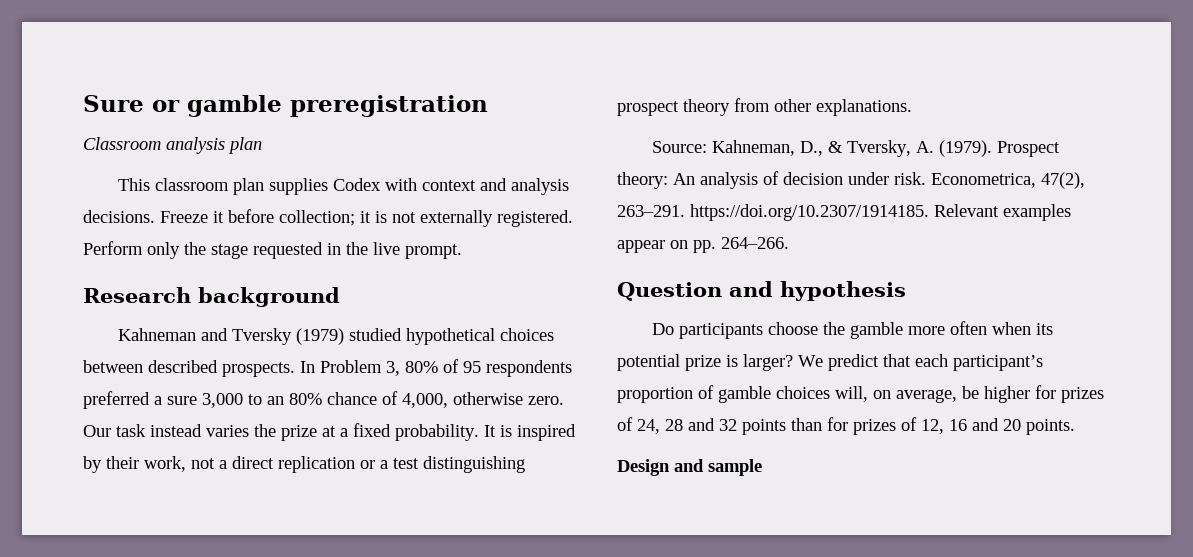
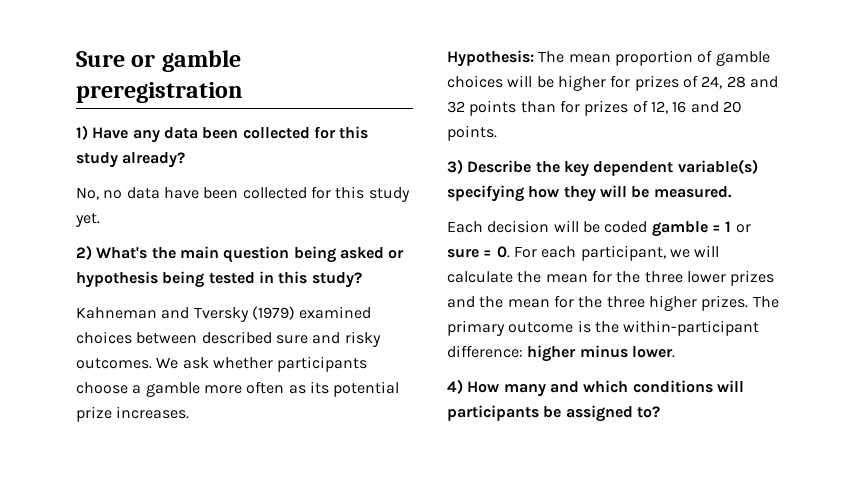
- Classroom analysis plan
- This classroom plan supplies Codex with context and analysis decisions. Freeze it before collection; it is not externally registered. Perform only the stage requested in the live prompt.
- Research background
+ 1) Have any data been collected for this study already?
+ No, no data have been collected for this study yet.
+ 2) What's the main question being asked or hypothesis being tested in this study?
- Kahneman and Tversky (1979) studied hypothetical choices between described prospects. In Problem 3, 80% of 95 respondents preferred a sure 3,000 to an 80% chance of 4,000, otherwise zero. Our task instead varies the prize at a fixed probability. It is inspired by their work, not a direct replication or a test distinguishing prospect theory from other explanations.
- Source: Kahneman, D., & Tversky, A. (1979). Prospect theory: An analysis of decision under risk. Econometrica, 47(2), 263–291. https://doi.org/10.2307/1914185. Relevant examples appear on pp. 264–266.
- Question and hypothesis
- Do participants choose the gamble more often when its potential prize is larger? We predict that each participant’s proportion of gamble choices will, on average, be higher for prizes of 24, 28 and 32 points than for prizes of 12, 16 and 20 points.
+ Kahneman and Tversky (1979) examined choices between described sure and risky outcomes. We ask whether participants choose a gamble more often as its potential prize increases.
+ Hypothesis: The mean proportion of gamble choices will be higher for prizes of 24, 28 and 32 points than for prizes of 12, 16 and 20 points.
- Design and sample
+ 3) Describe the key dependent variable(s) specifying how they will be measured.
+ Each decision will be coded gamble = 1 or sure = 0. For each participant, we will calculate the mean for the three lower prizes and the mean for the three higher prizes. The primary outcome is the within-participant difference: higher minus lower.
+ 4) How many and which conditions will participants be assigned to?

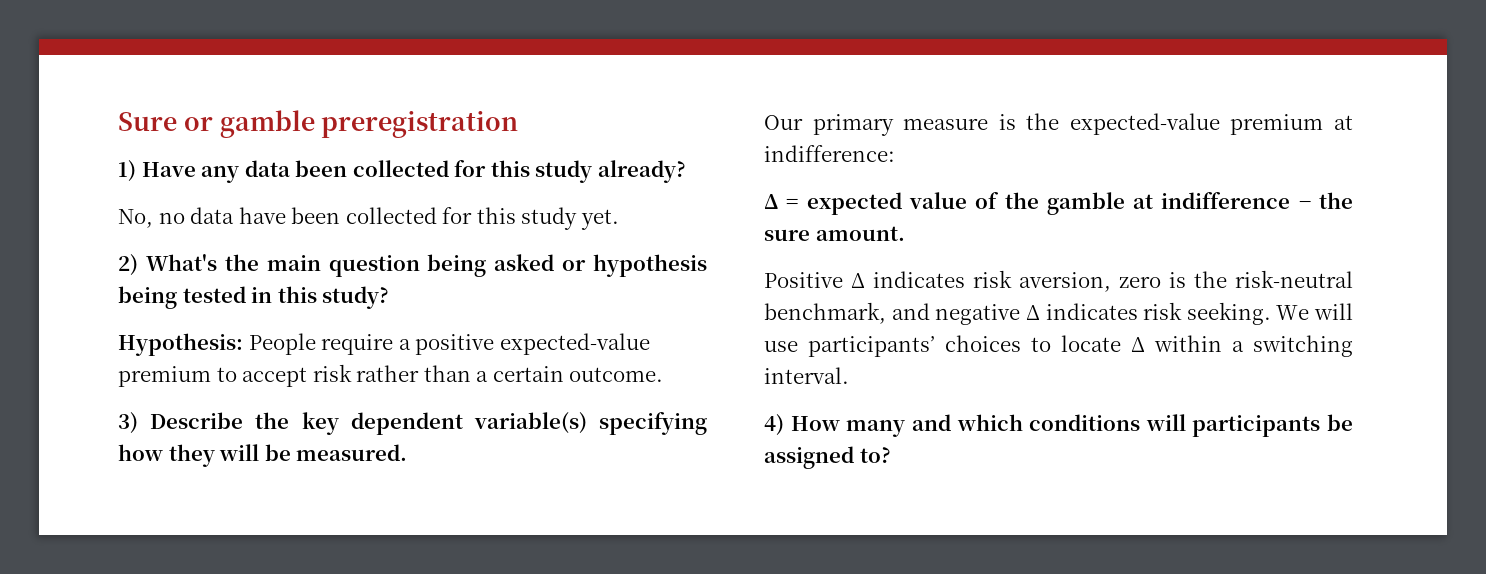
- Kahneman and Tversky (1979) examined choices between described sure and risky outcomes. We ask whether participants choose a gamble more often as its potential prize increases.
- Hypothesis: The mean proportion of gamble choices will be higher for prizes of 24, 28 and 32 points than for prizes of 12, 16 and 20 points.
+ Hypothesis: People require a positive expected-value premium to accept risk rather than a certain outcome.
- Each decision will be coded gamble = 1 or sure = 0. For each participant, we will calculate the mean for the three lower prizes and the mean for the three higher prizes. The primary outcome is the within-participant difference: higher minus lower.
+ Our primary measure is the expected-value premium at indifference:
+ Δ = expected value of the gamble at indifference − the sure amount.
+ Positive Δ indicates risk aversion, zero is the risk-neutral benchmark, and negative Δ indicates risk seeking. We will use participants’ choices to locate Δ within a switching interval.

